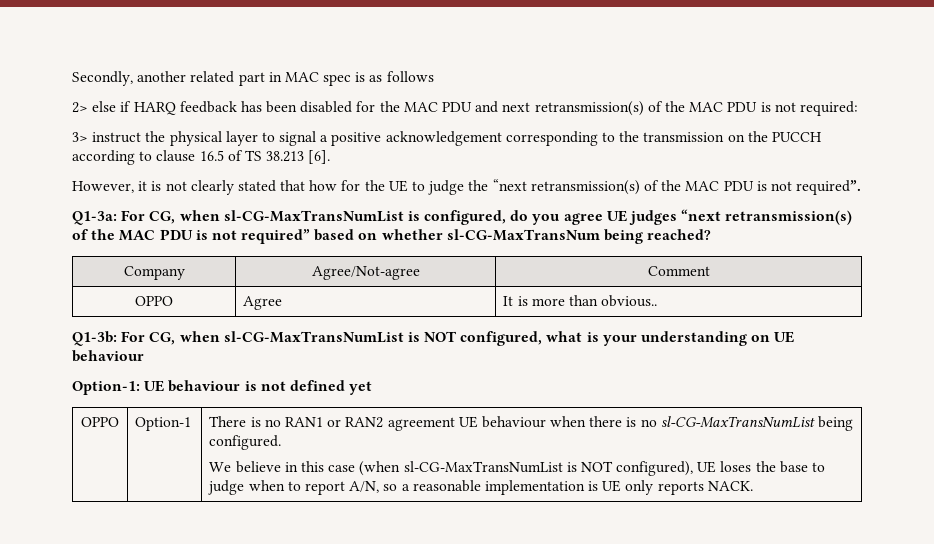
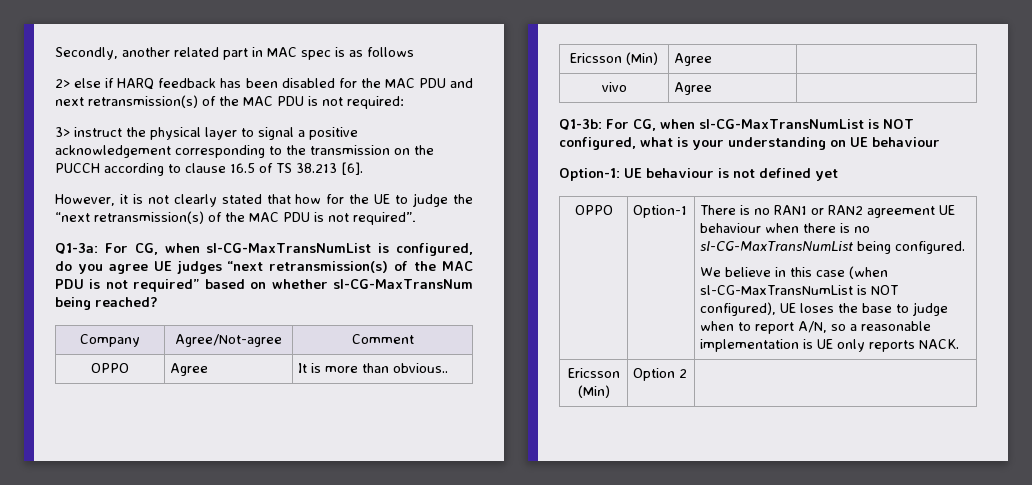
+ Ericsson (Min) | Agree |
+ vivo | Agree |
+ Ericsson (Min) | Option 2 |

